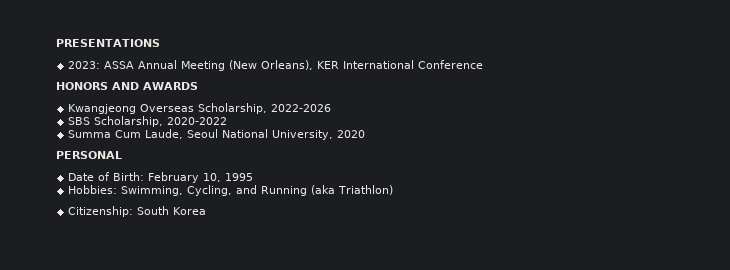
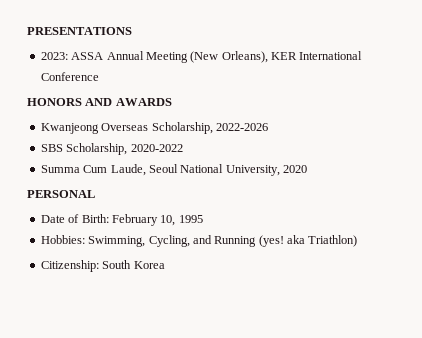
- Kwangjeong Overseas Scholarship, 2022-2026
+ Kwanjeong Overseas Scholarship, 2022-2026
- Hobbies: Swimming, Cycling, and Running (aka Triathlon)
+ Hobbies: Swimming, Cycling, and Running (yes! aka Triathlon)

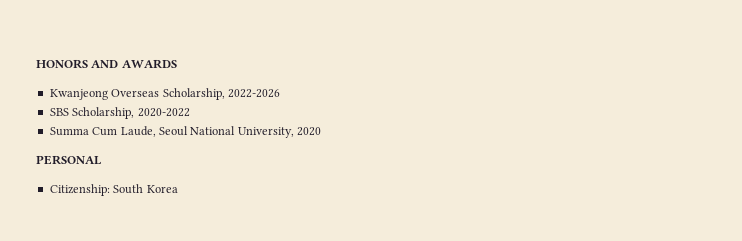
- PRESENTATIONS
- 2023: ASSA Annual Meeting (New Orleans), KER International Conference
- Date of Birth: February 10, 1995
- Hobbies: Swimming, Cycling, and Running (yes! aka Triathlon)

